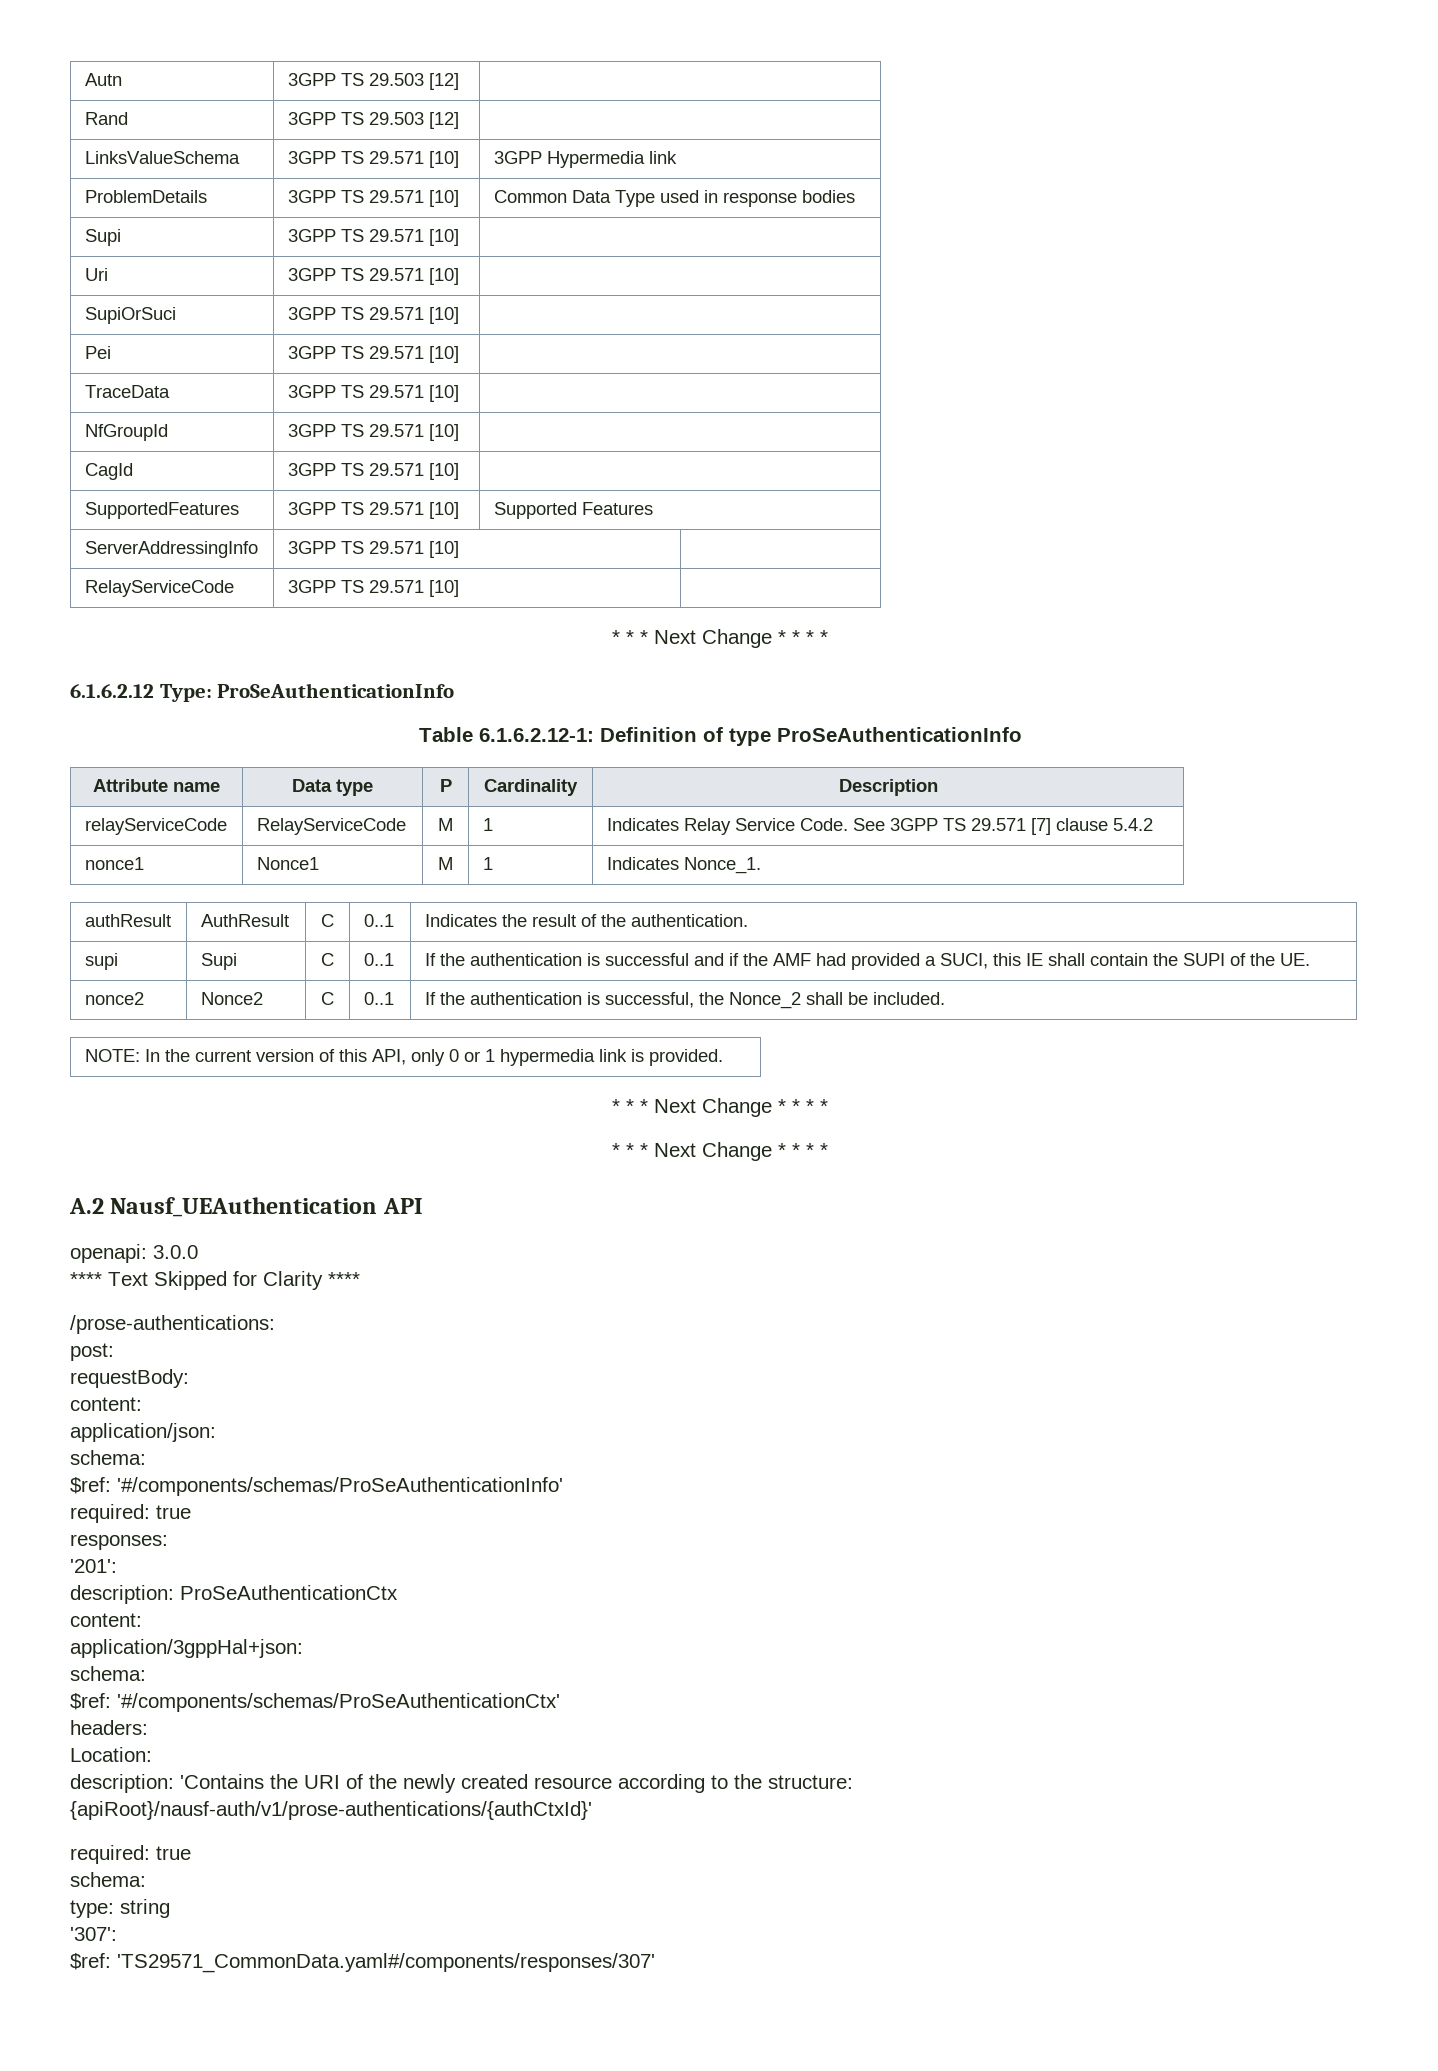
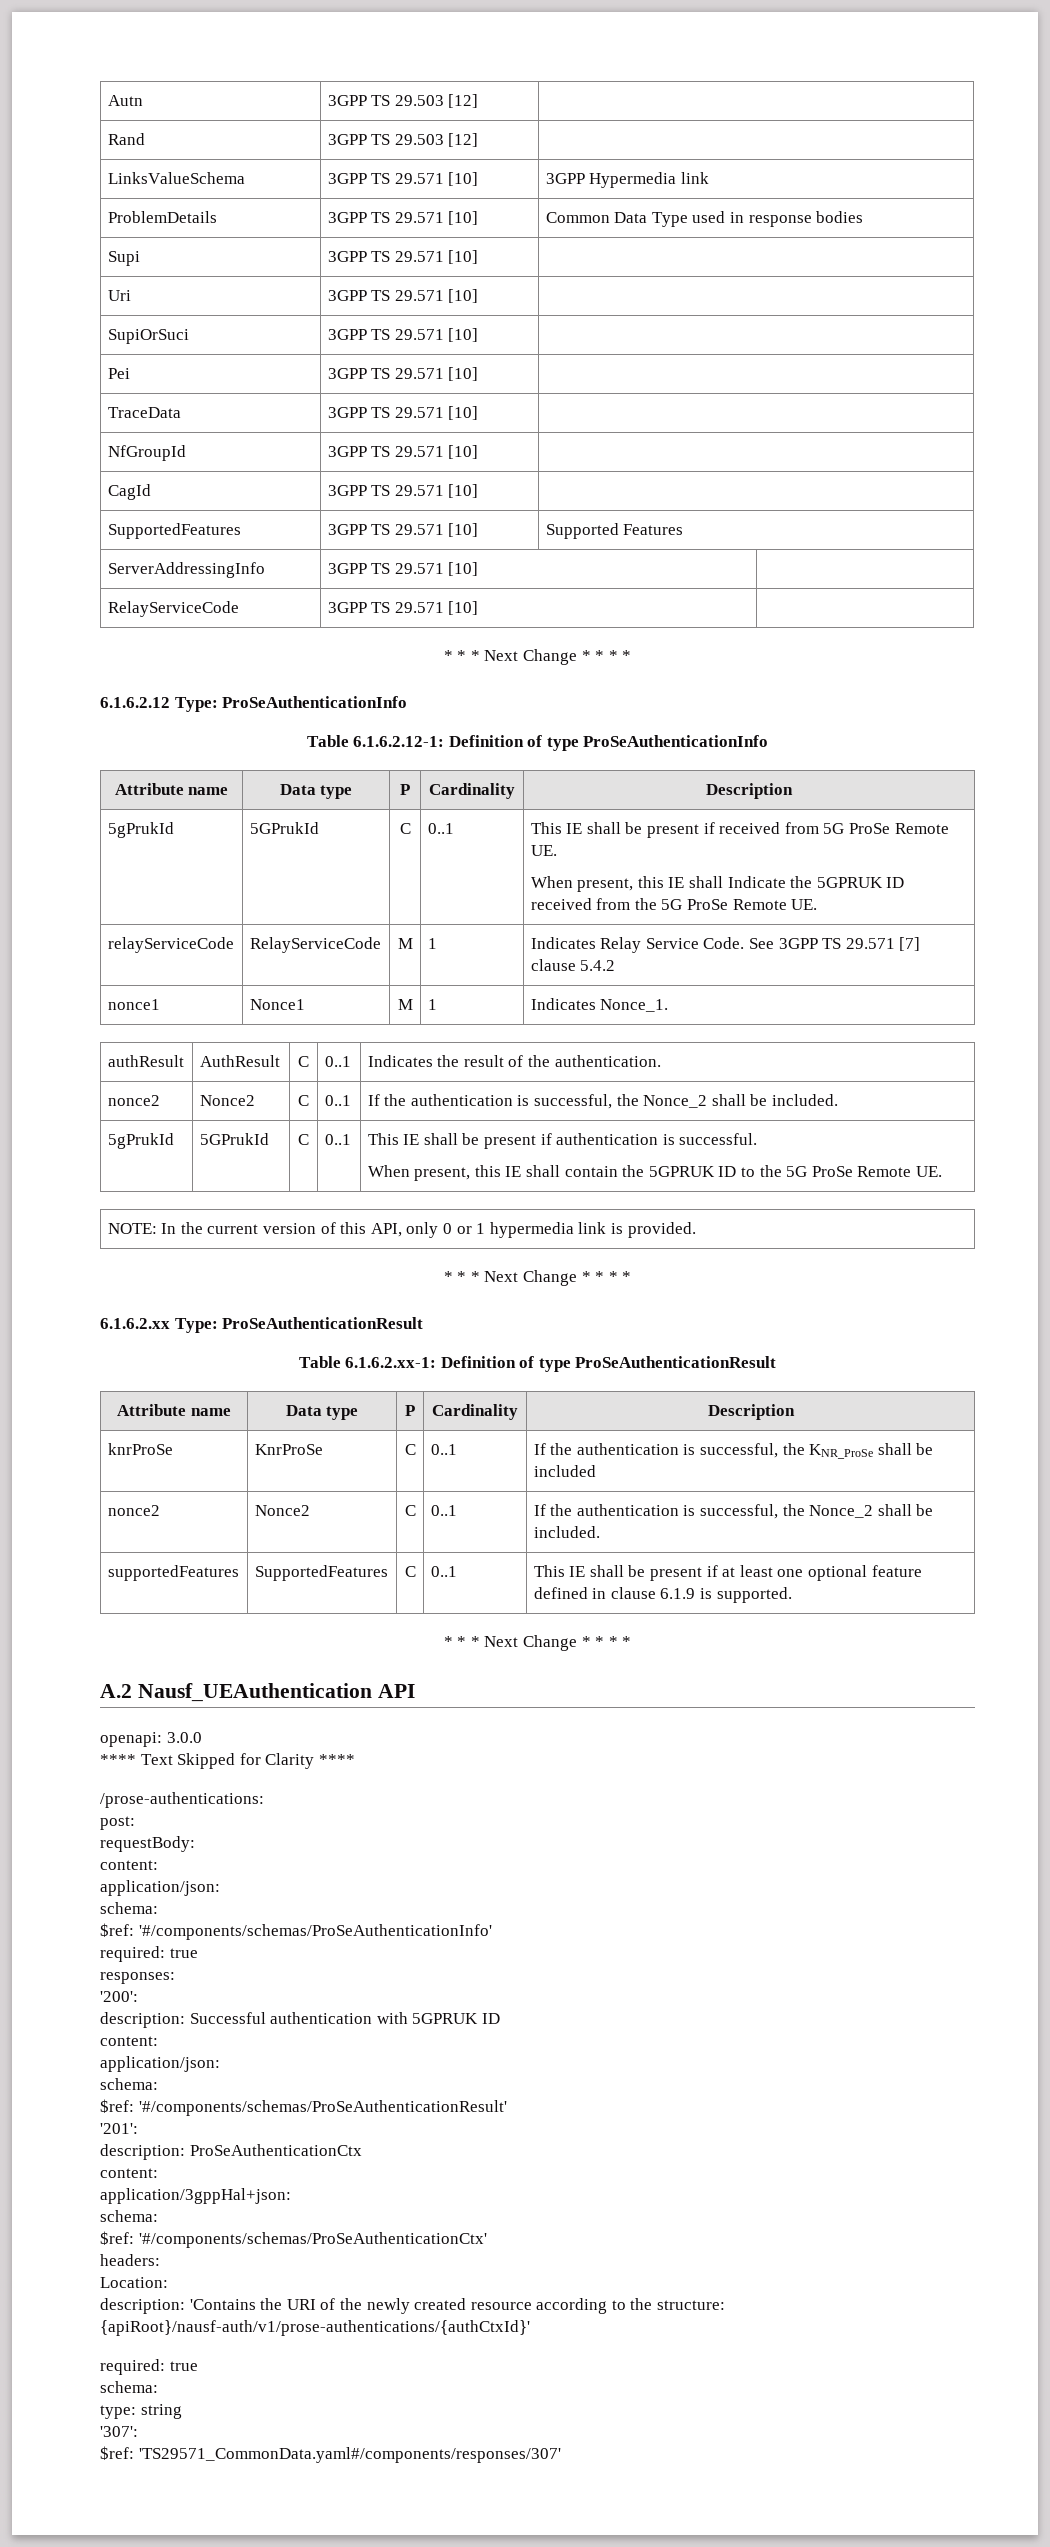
+ 5gPrukId | 5GPrukId | C | 0..1 | This IE shall be present if received from 5G ProSe Remote UE.
+ When present, this IE shall Indicate the 5GPRUK ID received from the 5G ProSe Remote UE.
- supi | Supi | C | 0..1 | If the authentication is successful and if the AMF had provided a SUCI, this IE shall contain the SUPI of the UE.
+ 5gPrukId | 5GPrukId | C | 0..1 | This IE shall be present if authentication is successful.
+ When present, this IE shall contain the 5GPRUK ID to the 5G ProSe Remote UE.
+ 6.1.6.2.xx Type: ProSeAuthenticationResult
+ Table 6.1.6.2.xx-1: Definition of type ProSeAuthenticationResult
+ Attribute name | Data type | P | Cardinality | Description
+ knrProSe | KnrProSe | C | 0..1 | If the authentication is successful, the KNR_ProSe shall be included
+ nonce2 | Nonce2 | C | 0..1 | If the authentication is successful, the Nonce_2 shall be included.
+ supportedFeatures | SupportedFeatures | C | 0..1 | This IE shall be present if at least one optional feature defined in clause 6.1.9 is supported.
+ '200':
+ description: Successful authentication with 5GPRUK ID
+ content:
+ application/json:
+ schema:
+ $ref: '#/components/schemas/ProSeAuthenticationResult'

